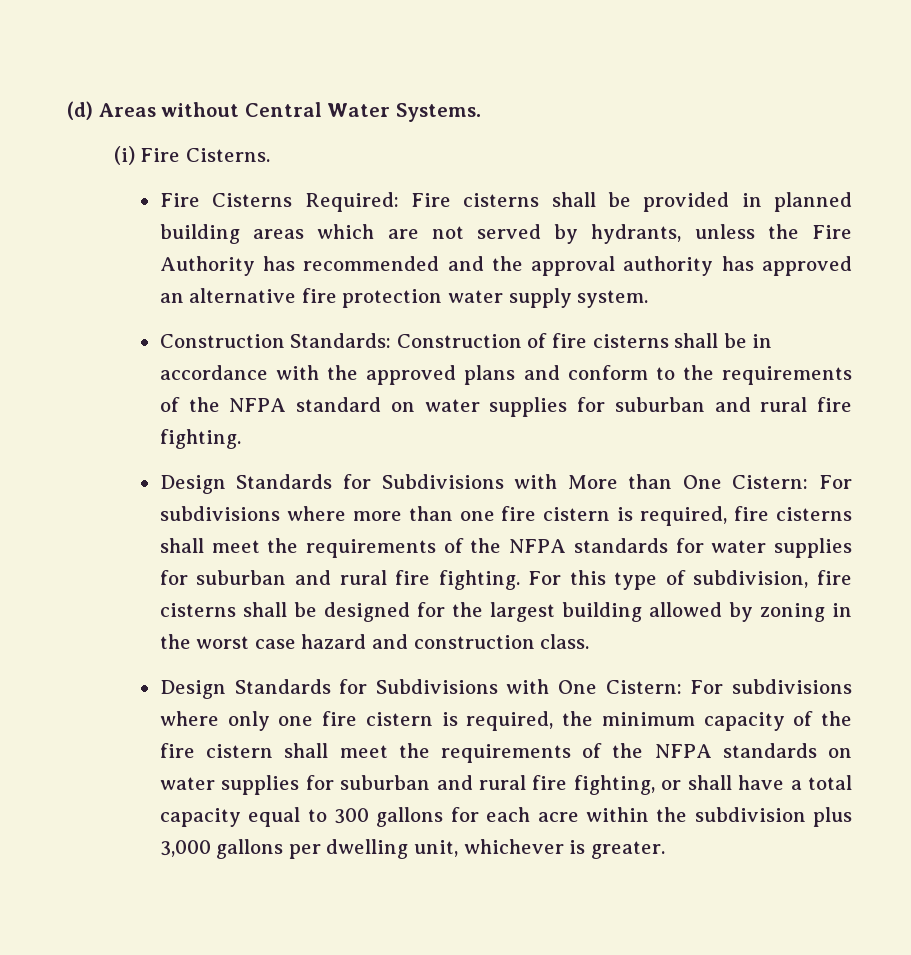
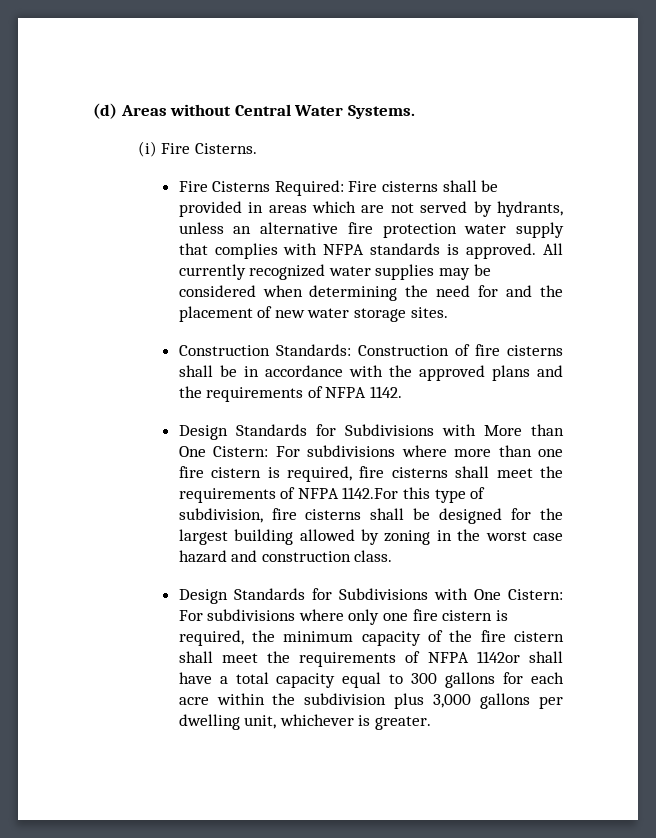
- Fire Cisterns Required: Fire cisterns shall be provided in planned building areas which are not served by hydrants, unless the Fire Authority has recommended and the approval authority has approved an alternative fire protection water supply system.
+ Fire Cisterns Required: Fire cisterns shall be provided in areas which are not served by hydrants, unless an alternative fire protection water supply that complies with NFPA standards is approved. All currently recognized water supplies may be considered when determining the need for and the placement of new water storage sites.
- Construction Standards: Construction of fire cisterns shall be in accordance with the approved plans and conform to the requirements of the NFPA standard on water supplies for suburban and rural fire fighting.
+ Construction Standards: Construction of fire cisterns shall be in accordance with the approved plans and the requirements of NFPA 1142.
- Design Standards for Subdivisions with More than One Cistern: For subdivisions where more than one fire cistern is required, fire cisterns shall meet the requirements of the NFPA standards for water supplies for suburban and rural fire fighting. For this type of subdivision, fire cisterns shall be designed for the largest building allowed by zoning in the worst case hazard and construction class.
+ Design Standards for Subdivisions with More than One Cistern: For subdivisions where more than one fire cistern is required, fire cisterns shall meet the requirements of NFPA 1142.For this type of subdivision, fire cisterns shall be designed for the largest building allowed by zoning in the worst case hazard and construction class.
- Design Standards for Subdivisions with One Cistern: For subdivisions where only one fire cistern is required, the minimum capacity of the fire cistern shall meet the requirements of the NFPA standards on water supplies for suburban and rural fire fighting, or shall have a total capacity equal to 300 gallons for each acre within the subdivision plus 3,000 gallons per dwelling unit, whichever is greater.
+ Design Standards for Subdivisions with One Cistern: For subdivisions where only one fire cistern is required, the minimum capacity of the fire cistern shall meet the requirements of NFPA 1142or shall have a total capacity equal to 300 gallons for each acre within the subdivision plus 3,000 gallons per dwelling unit, whichever is greater.

